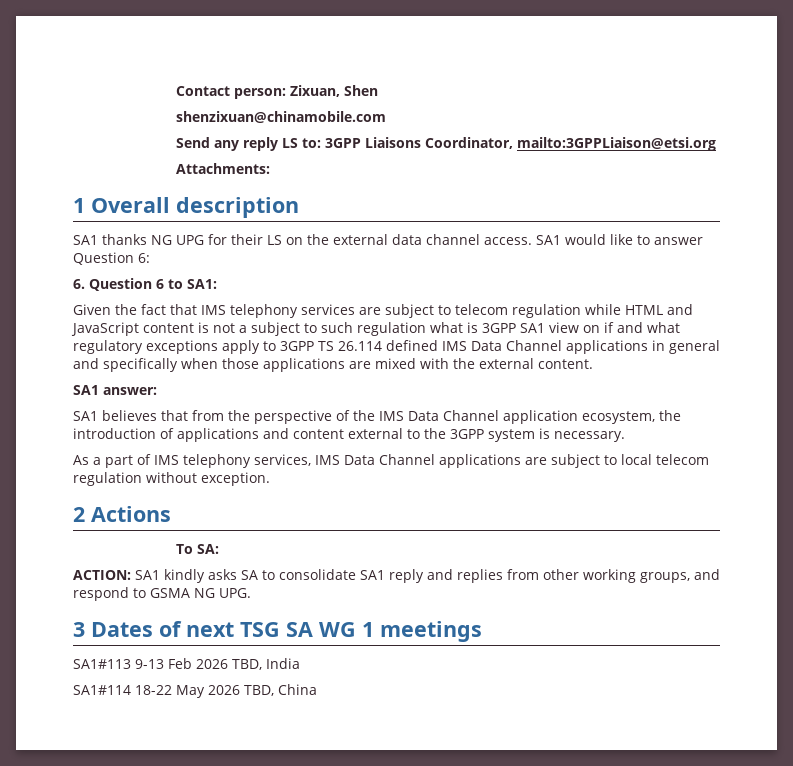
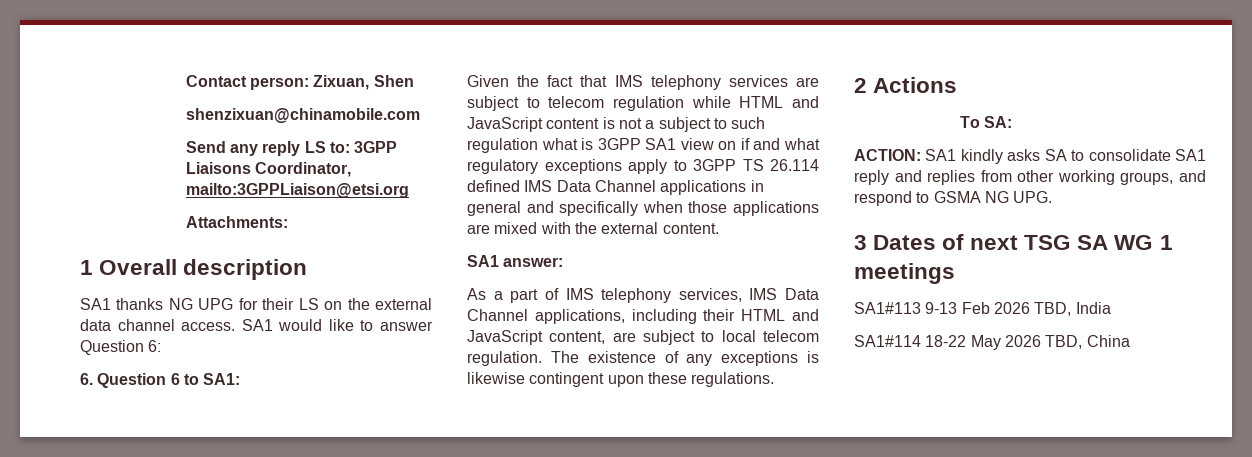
- SA1 believes that from the perspective of the IMS Data Channel application ecosystem, the introduction of applications and content external to the 3GPP system is necessary.
- As a part of IMS telephony services, IMS Data Channel applications are subject to local telecom regulation without exception.
+ As a part of IMS telephony services, IMS Data Channel applications, including their HTML and JavaScript content, are subject to local telecom regulation. The existence of any exceptions is likewise contingent upon these regulations.

